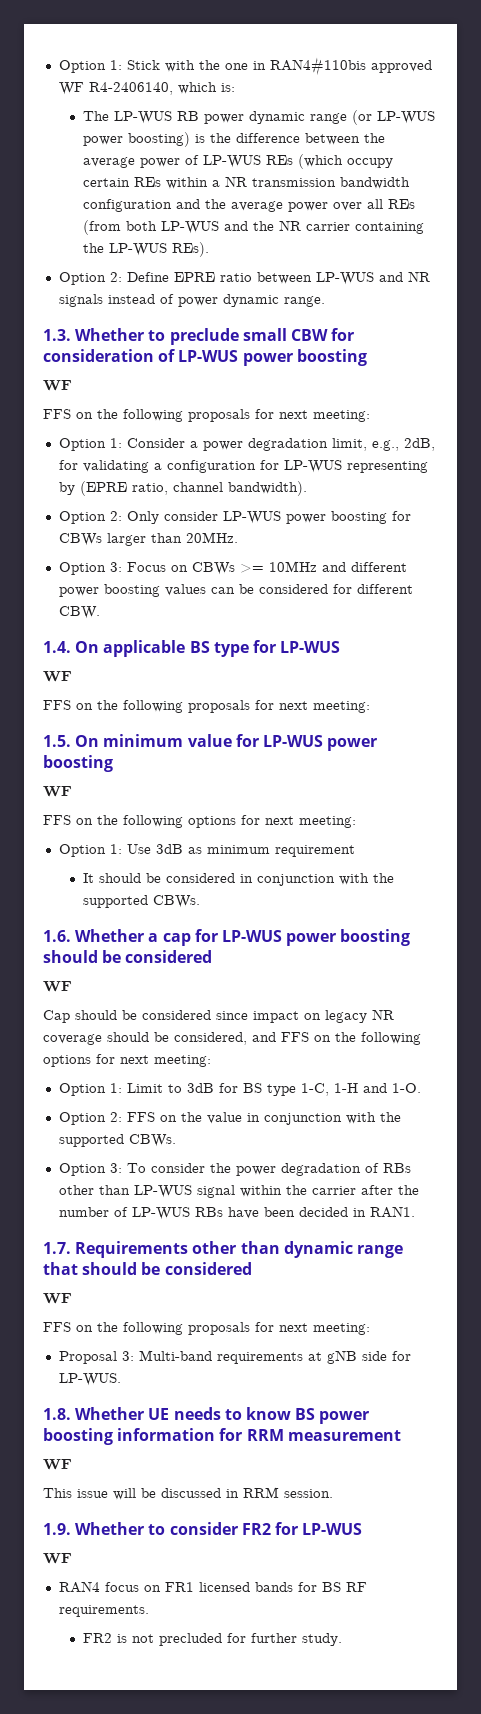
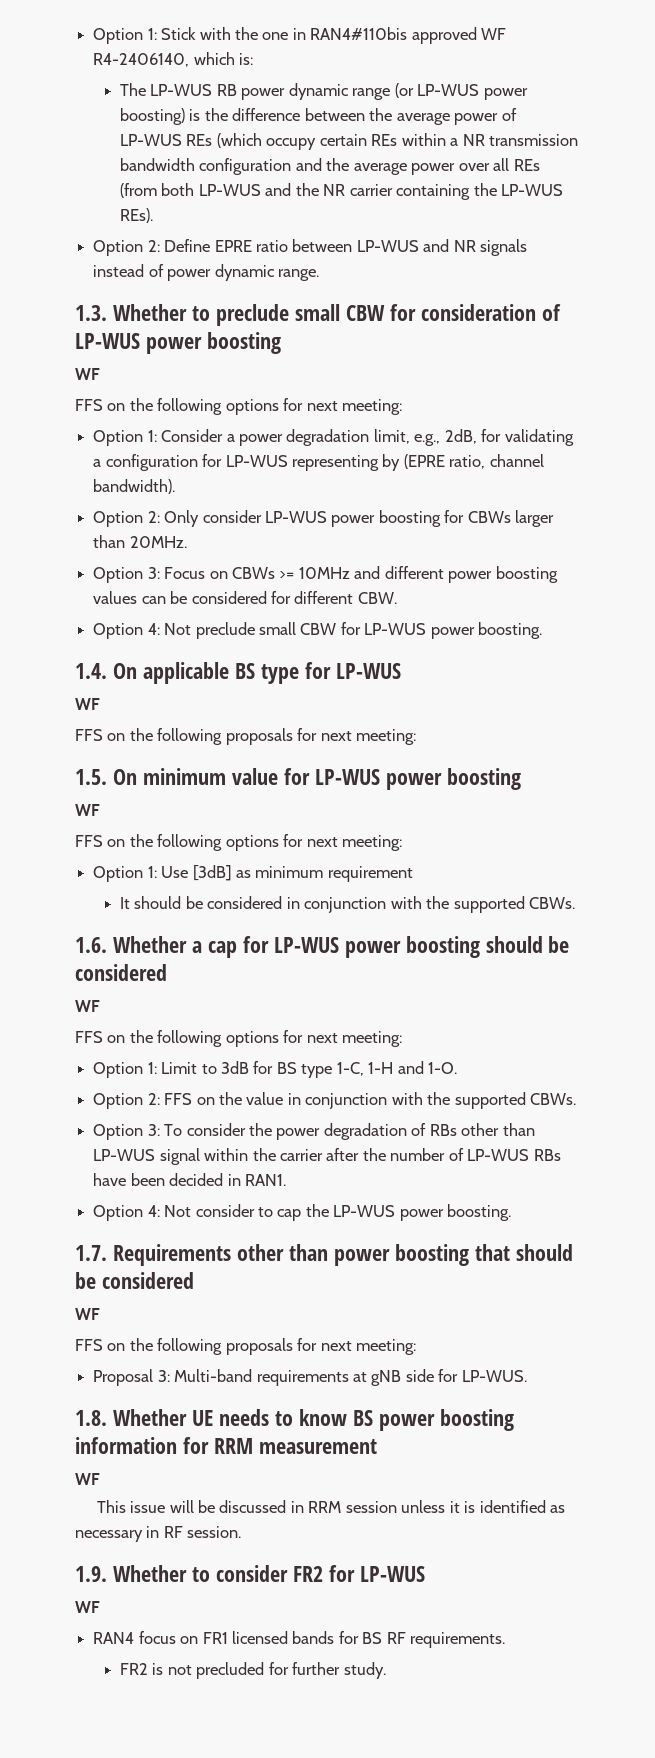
  1.3. Whether to preclude small CBW for consideration of LP-WUS power boosting
  WF
- FFS on the following proposals for next meeting:
+ FFS on the following options for next meeting:
+ Option 4: Not preclude small CBW for LP-WUS power boosting.
- Option 1: Use 3dB as minimum requirement
+ Option 1: Use [3dB] as minimum requirement
  1.6. Whether a cap for LP-WUS power boosting should be considered
  WF
- Cap should be considered since impact on legacy NR coverage should be considered, and FFS on the following options for next meeting:
+ FFS on the following options for next meeting:
+ Option 4: Not consider to cap the LP-WUS power boosting.
- 1.7. Requirements other than dynamic range that should be considered
+ 1.7. Requirements other than power boosting that should be considered
- This issue will be discussed in RRM session.
+ This issue will be discussed in RRM session unless it is identified as necessary in RF session.

